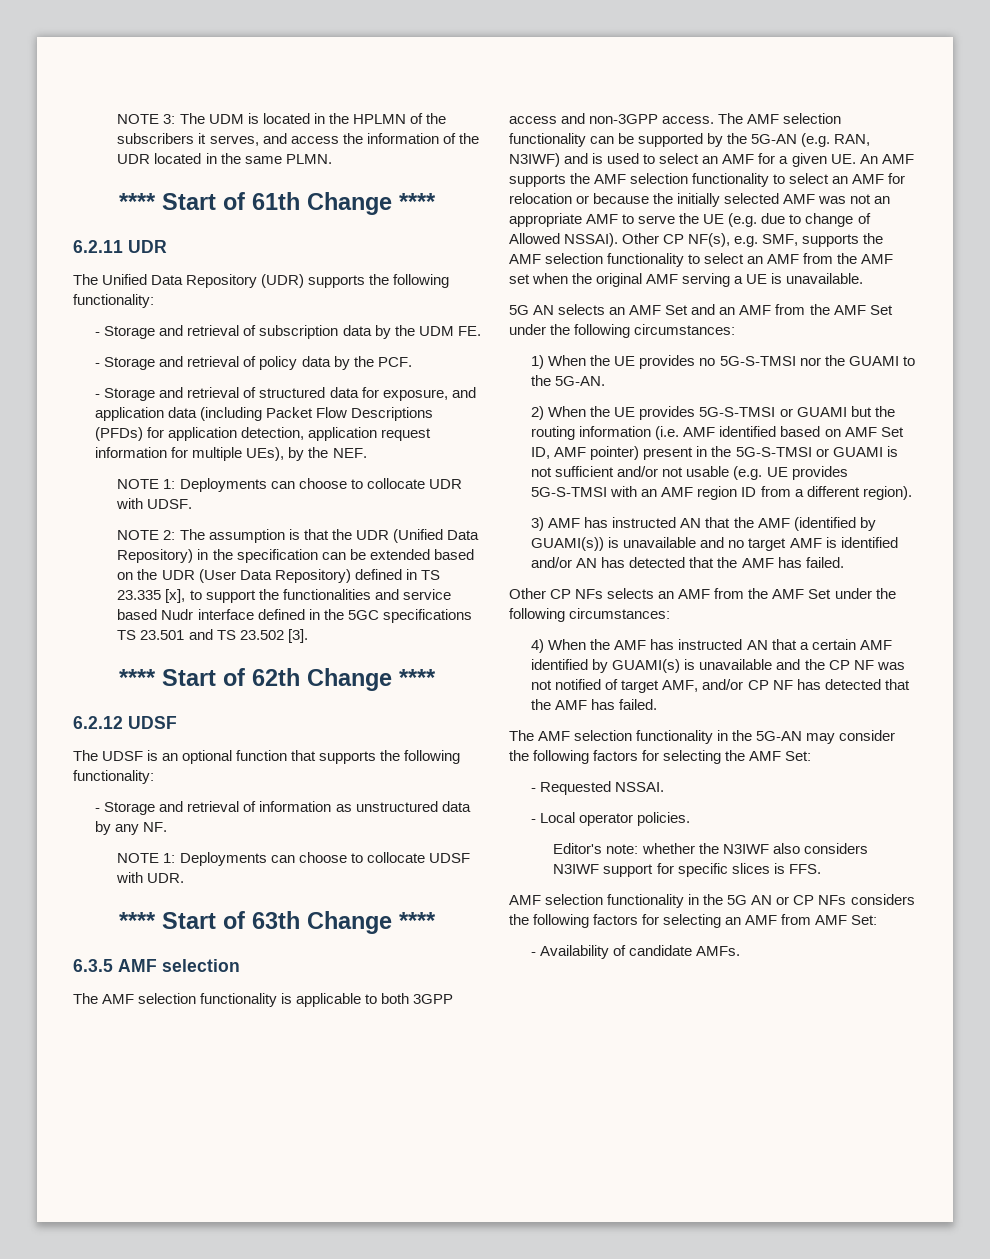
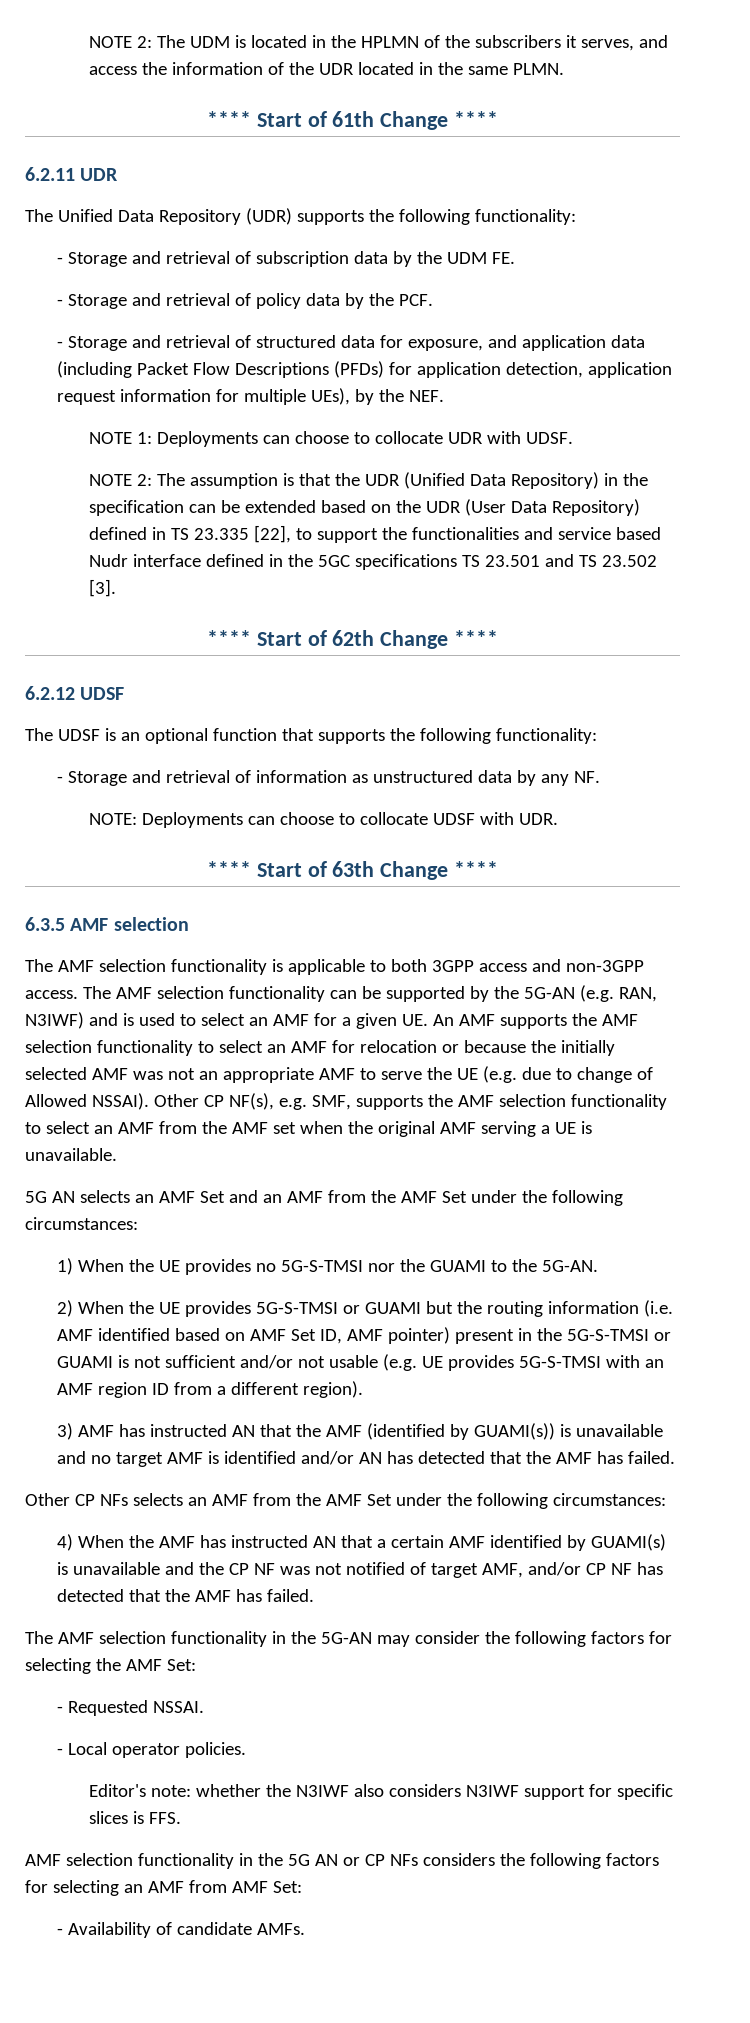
- NOTE 3: The UDM is located in the HPLMN of the subscribers it serves, and access the information of the UDR located in the same PLMN.
+ NOTE 2: The UDM is located in the HPLMN of the subscribers it serves, and access the information of the UDR located in the same PLMN.
- NOTE 2: The assumption is that the UDR (Unified Data Repository) in the specification can be extended based on the UDR (User Data Repository) defined in TS 23.335 [x], to support the functionalities and service based Nudr interface defined in the 5GC specifications TS 23.501 and TS 23.502 [3].
+ NOTE 2: The assumption is that the UDR (Unified Data Repository) in the specification can be extended based on the UDR (User Data Repository) defined in TS 23.335 [22], to support the functionalities and service based Nudr interface defined in the 5GC specifications TS 23.501 and TS 23.502 [3].
- NOTE 1: Deployments can choose to collocate UDSF with UDR.
+ NOTE: Deployments can choose to collocate UDSF with UDR.

